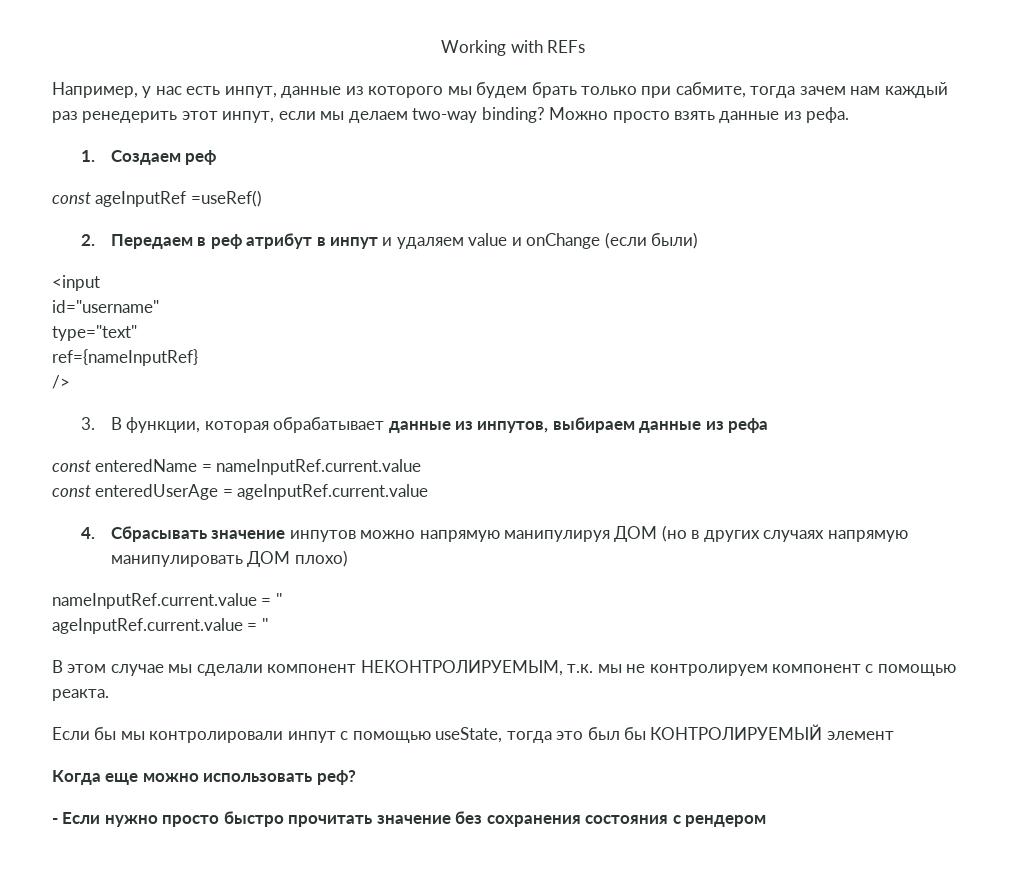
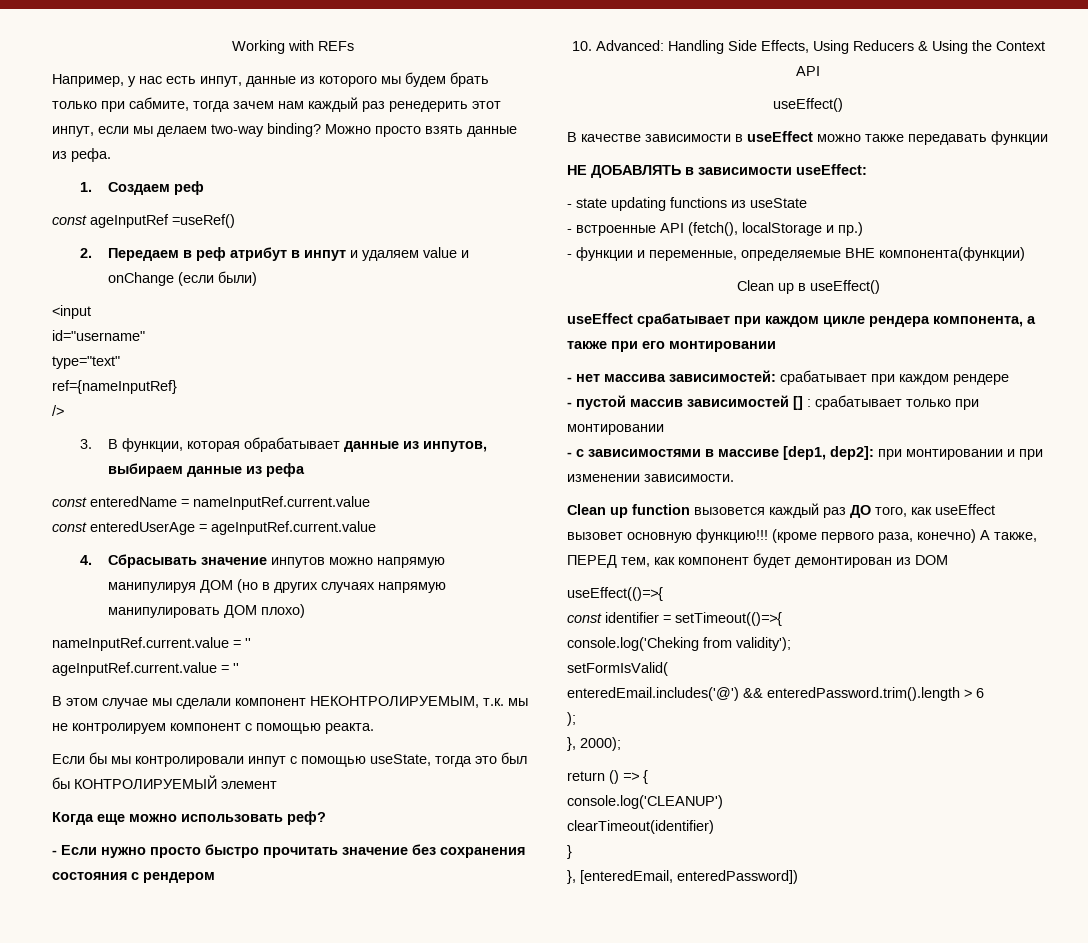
+ 10. Advanced: Handling Side Effects, Using Reducers & Using the Context API
+ useEffect()
+ В качестве зависимости в useEffect можно также передавать функции
+ НЕ ДОБАВЛЯТЬ в зависимости useEffect:
+ - state updating functions из useState
+ - встроенные API (fetch(), localStorage и пр.)
+ - функции и переменные, определяемые ВНЕ компонента(функции)
+ Clean up в useEffect()
+ useEffect срабатывает при каждом цикле рендера компонента, а также при его монтировании
+ - нет массива зависимостей: срабатывает при каждом рендере
+ - пустой массив зависимостей [] : срабатывает только при монтировании
+ - с зависимостями в массиве [dep1, dep2]: при монтировании и при изменении зависимости.
+ Clean up function вызовется каждый раз ДО того, как useEffect вызовет основную функцию!!! (кроме первого раза, конечно) А также, ПЕРЕД тем, как компонент будет демонтирован из DOM
+ useEffect(()=>{
+ const identifier = setTimeout(()=>{
+ console.log('Cheking from validity');
+ setFormIsValid(
+ enteredEmail.includes('@') && enteredPassword.trim().length > 6
+ );
+ }, 2000);
+ return () => {
+ console.log('CLEANUP')
+ clearTimeout(identifier)
+ }
+ }, [enteredEmail, enteredPassword])

